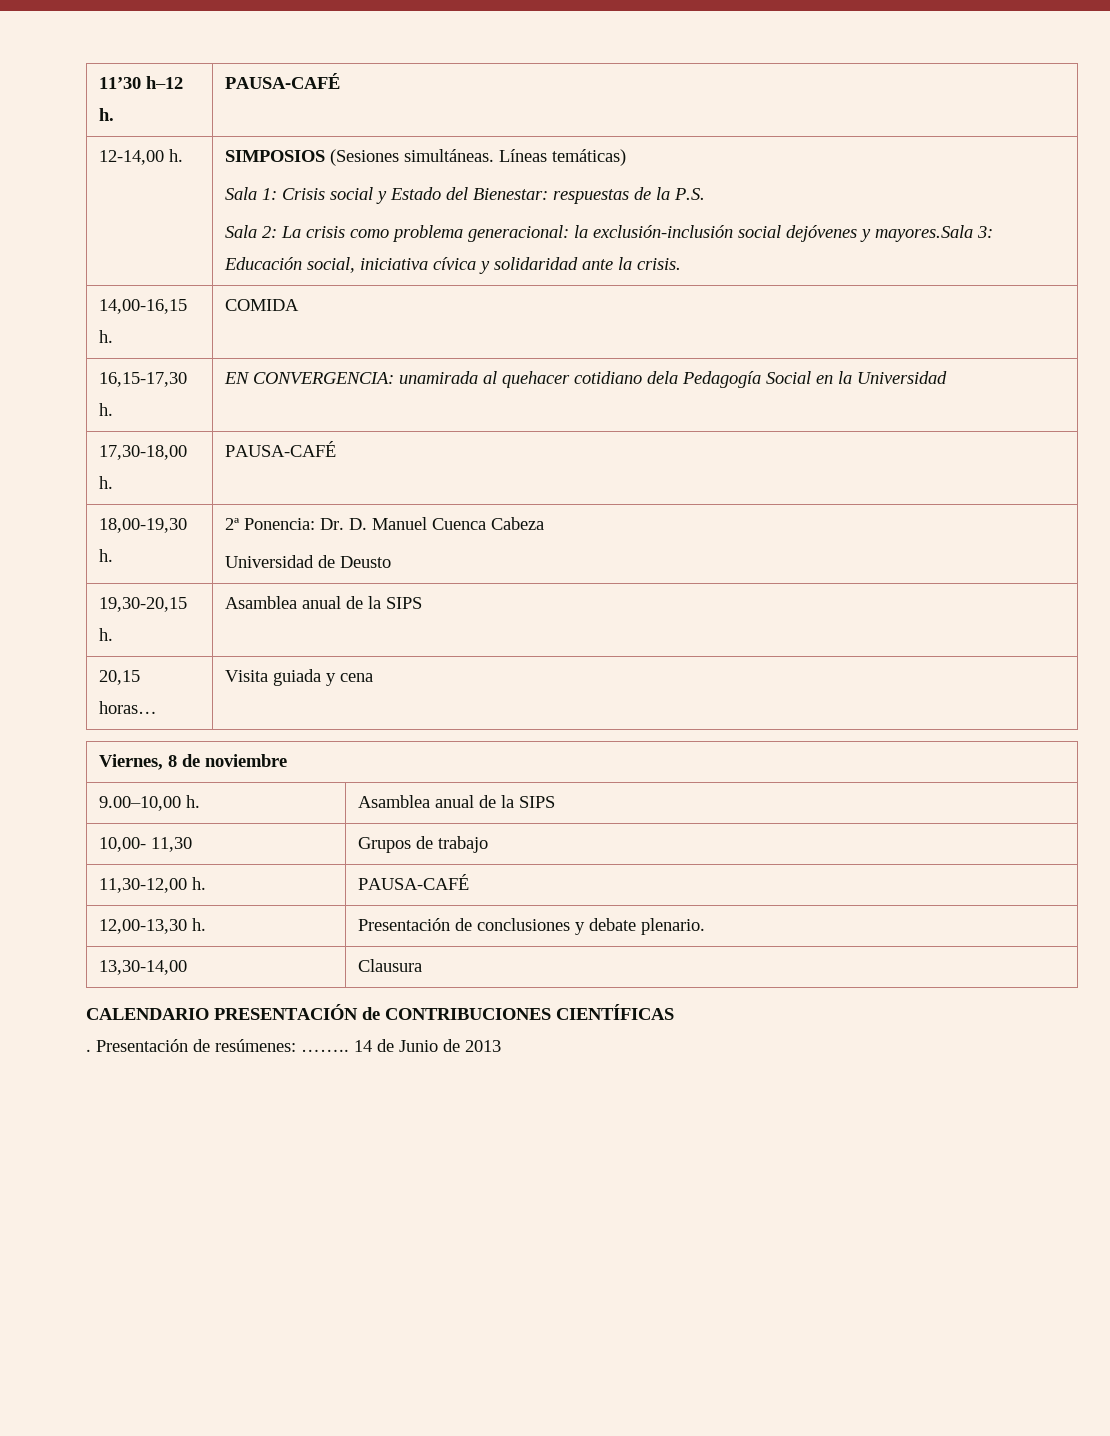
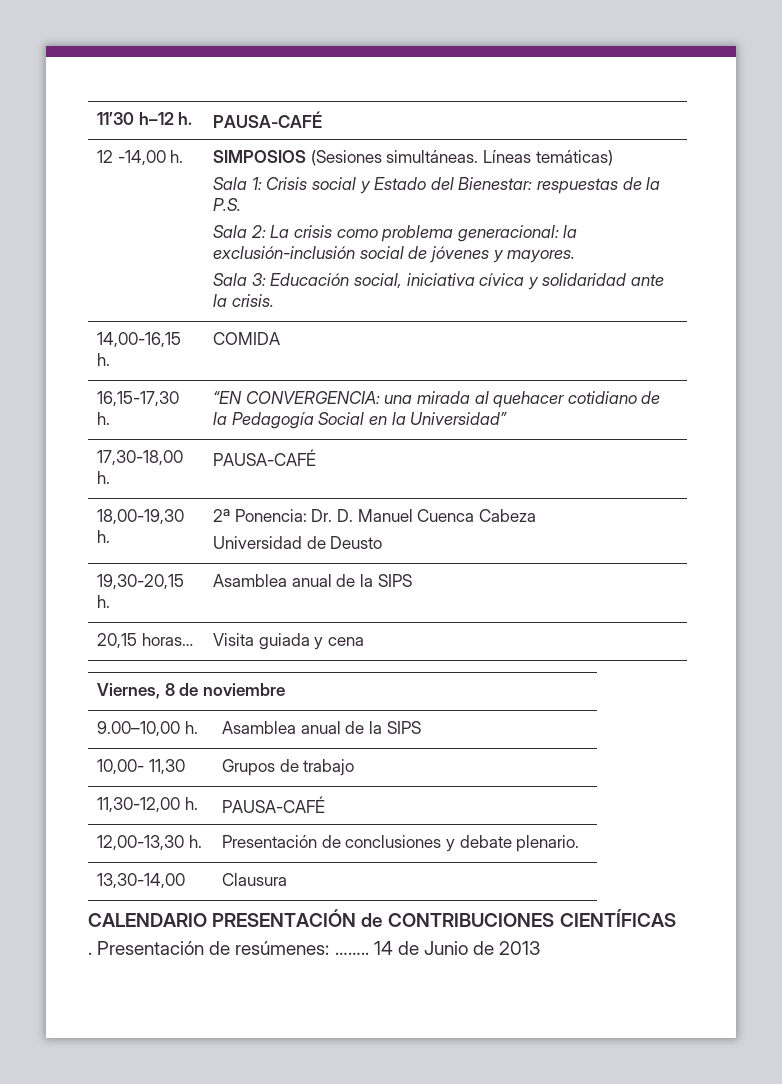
- 12-14,00 h.
+ 12 -14,00 h.
- Sala 2: La crisis como problema generacional: la exclusión-inclusión social dejóvenes y mayores.Sala 3: Educación social, iniciativa cívica y solidaridad ante la crisis.
+ Sala 2: La crisis como problema generacional: la exclusión-inclusión social de jóvenes y mayores.
+ Sala 3: Educación social, iniciativa cívica y solidaridad ante la crisis.
- 16,15-17,30 h. | EN CONVERGENCIA: unamirada al quehacer cotidiano dela Pedagogía Social en la Universidad
+ 16,15-17,30 h. | “EN CONVERGENCIA: una mirada al quehacer cotidiano de la Pedagogía Social en la Universidad”

